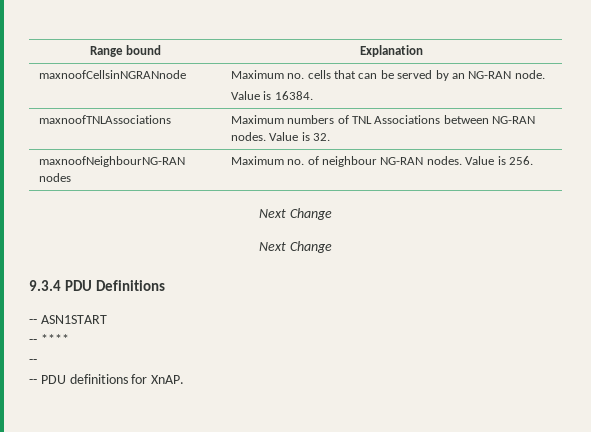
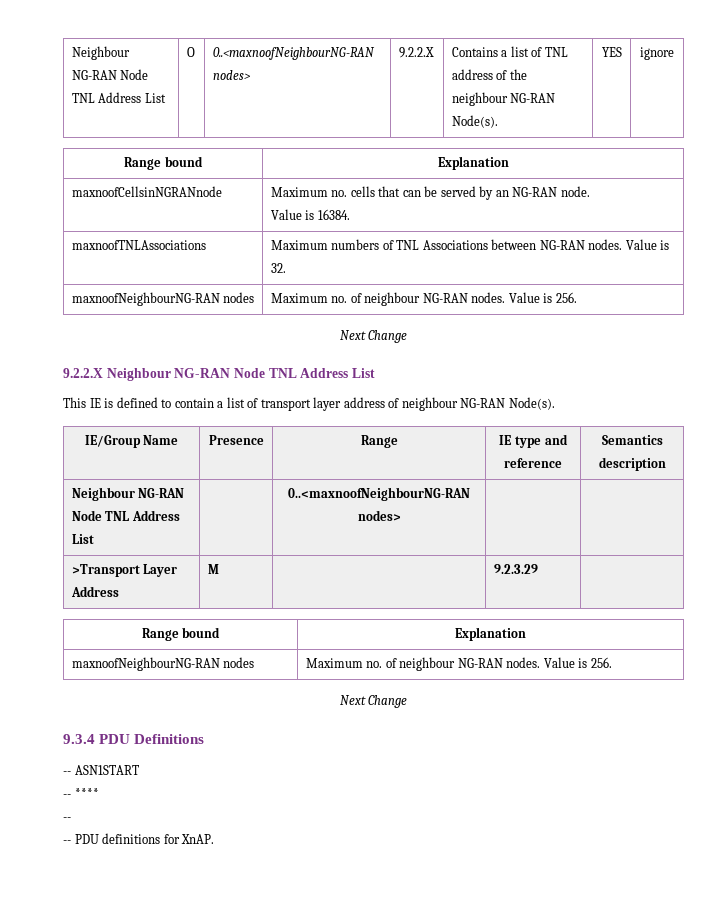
+ Neighbour NG-RAN Node TNL Address List | O | 0..<maxnoofNeighbourNG-RAN nodes> | 9.2.2.X | Contains a list of TNL address of the neighbour NG-RAN Node(s). | YES | ignore
+ 9.2.2.X Neighbour NG-RAN Node TNL Address List
+ This IE is defined to contain a list of transport layer address of neighbour NG-RAN Node(s).
+ IE/Group Name | Presence | Range | IE type and reference | Semantics description
+ Neighbour NG-RAN Node TNL Address List | | 0..<maxnoofNeighbourNG-RAN nodes> | |
+ >Transport Layer Address | M | | 9.2.3.29 |
+ Range bound | Explanation
+ maxnoofNeighbourNG-RAN nodes | Maximum no. of neighbour NG-RAN nodes. Value is 256.

